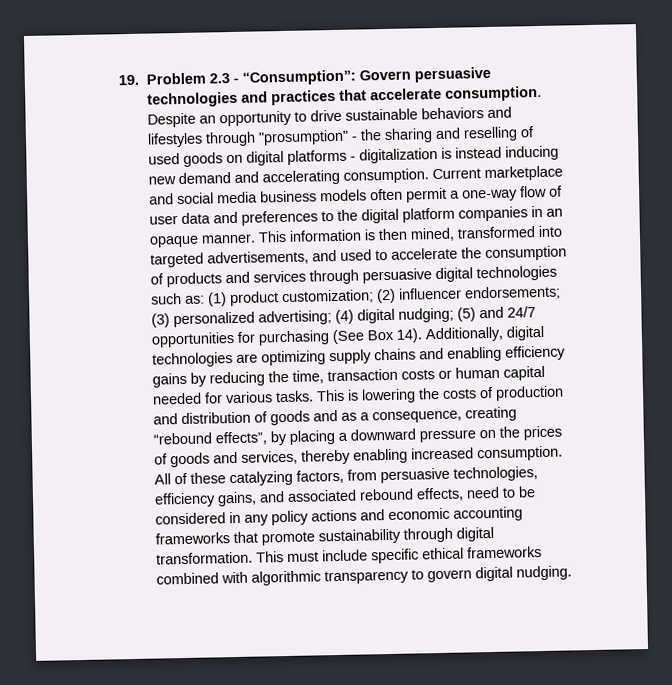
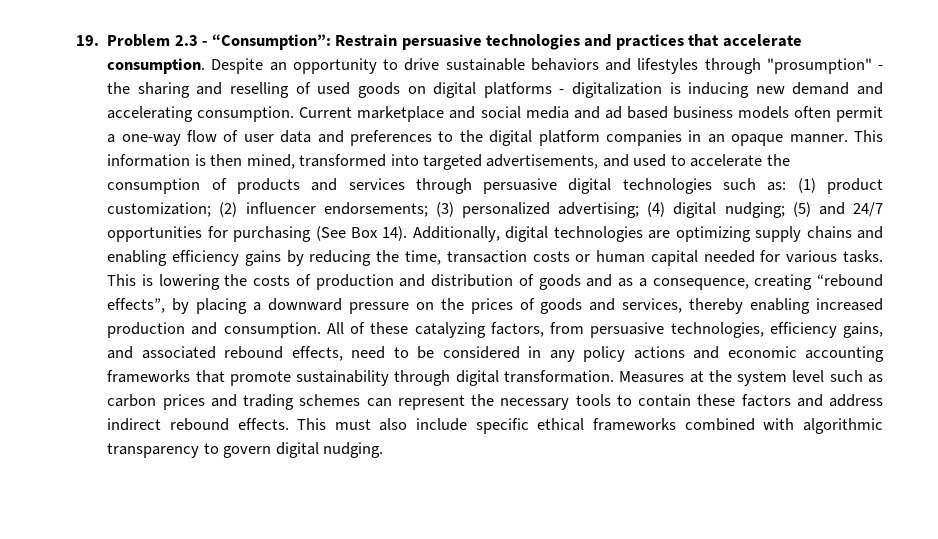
- 19. Problem 2.3 - “Consumption”: Govern persuasive technologies and practices that accelerate consumption.
+ 19. Problem 2.3 - “Consumption”: Restrain persuasive technologies and practices that accelerate consumption.
- Despite an opportunity to drive sustainable behaviors and lifestyles through "prosumption" - the sharing and reselling of used goods on digital platforms - digitalization is instead inducing new demand and accelerating consumption.
+ Despite an opportunity to drive sustainable behaviors and lifestyles through "prosumption" - the sharing and reselling of used goods on digital platforms - digitalization is inducing new demand and accelerating consumption.
- Current marketplace and social media business models often permit a one-way flow of user data and preferences to the digital platform companies in an opaque manner.
+ Current marketplace and social media and ad based business models often permit a one-way flow of user data and preferences to the digital platform companies in an opaque manner.
- This is lowering the costs of production and distribution of goods and as a consequence, creating “rebound effects”, by placing a downward pressure on the prices of goods and services, thereby enabling increased consumption.
+ This is lowering the costs of production and distribution of goods and as a consequence, creating “rebound effects”, by placing a downward pressure on the prices of goods and services, thereby enabling increased production and consumption.
+ Measures at the system level such as carbon prices and trading schemes can represent the necessary tools to contain these factors and address indirect rebound effects.
- This must include specific ethical frameworks combined with algorithmic transparency to govern digital nudging.
+ This must also include specific ethical frameworks combined with algorithmic transparency to govern digital nudging.

